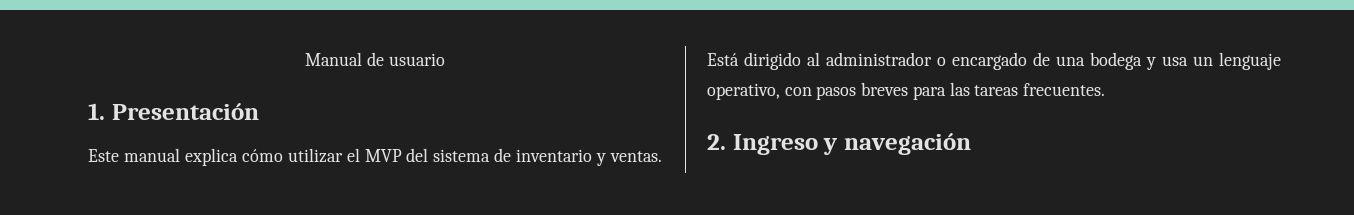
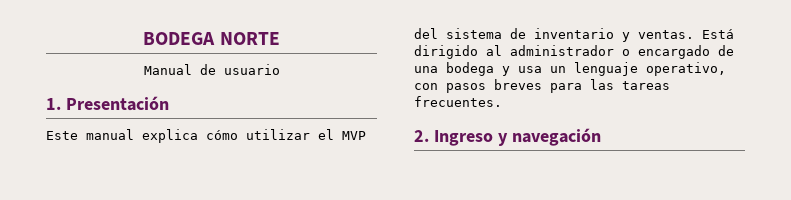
+ BODEGA NORTE

